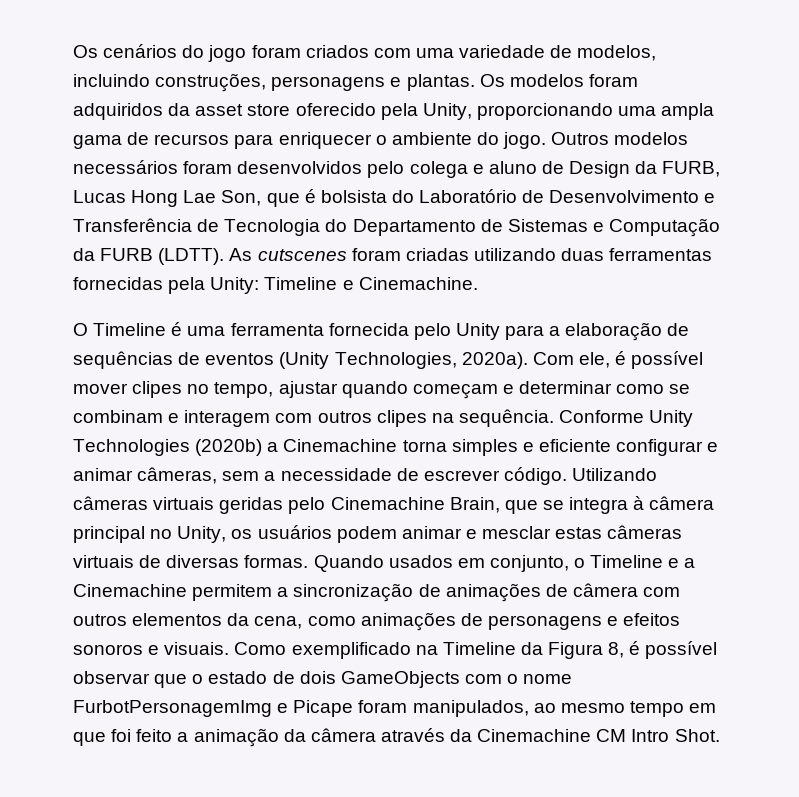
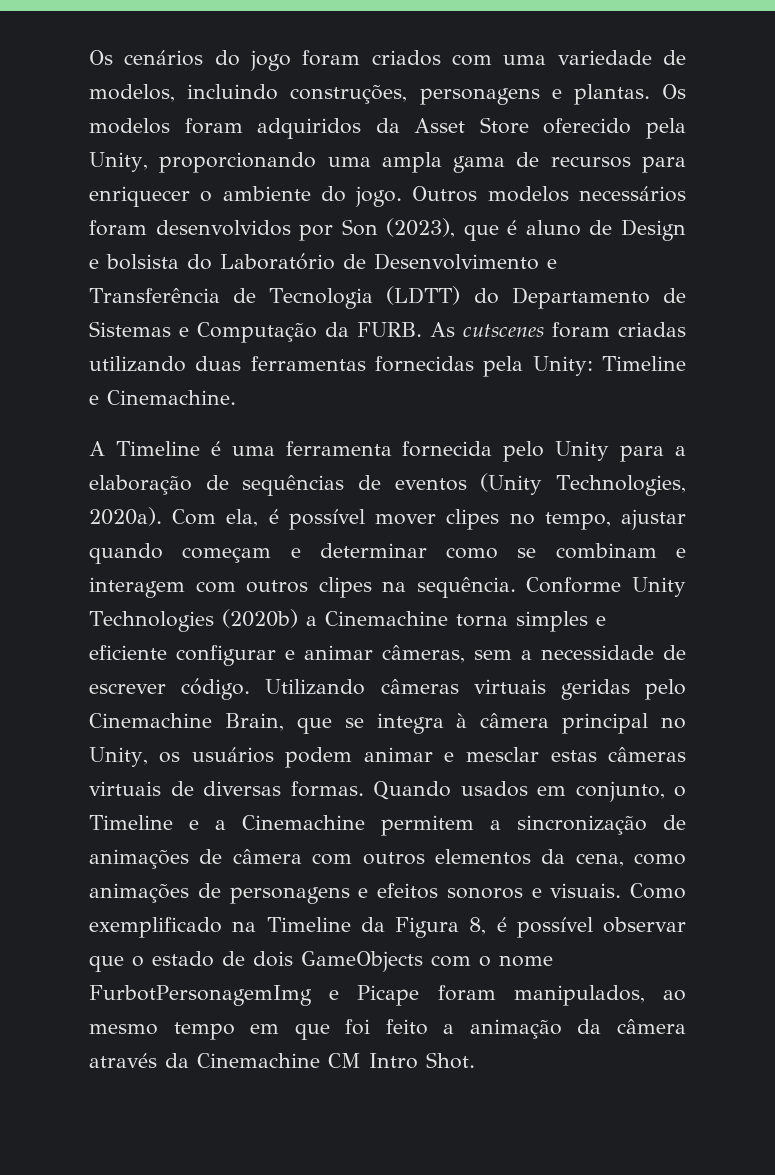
- Os modelos foram adquiridos da asset store oferecido pela Unity, proporcionando uma ampla gama de recursos para enriquecer o ambiente do jogo.
+ Os modelos foram adquiridos da Asset Store oferecido pela Unity, proporcionando uma ampla gama de recursos para enriquecer o ambiente do jogo.
- Outros modelos necessários foram desenvolvidos pelo colega e aluno de Design da FURB, Lucas Hong Lae Son, que é bolsista do Laboratório de Desenvolvimento e Transferência de Tecnologia do Departamento de Sistemas e Computação da FURB (LDTT).
+ Outros modelos necessários foram desenvolvidos por Son (2023), que é aluno de Design e bolsista do Laboratório de Desenvolvimento e Transferência de Tecnologia (LDTT) do Departamento de Sistemas e Computação da FURB.
- O Timeline é uma ferramenta fornecida pelo Unity para a elaboração de sequências de eventos (Unity Technologies, 2020a).
+ A Timeline é uma ferramenta fornecida pelo Unity para a elaboração de sequências de eventos (Unity Technologies, 2020a).
- Com ele, é possível mover clipes no tempo, ajustar quando começam e determinar como se combinam e interagem com outros clipes na sequência.
+ Com ela, é possível mover clipes no tempo, ajustar quando começam e determinar como se combinam e interagem com outros clipes na sequência.

